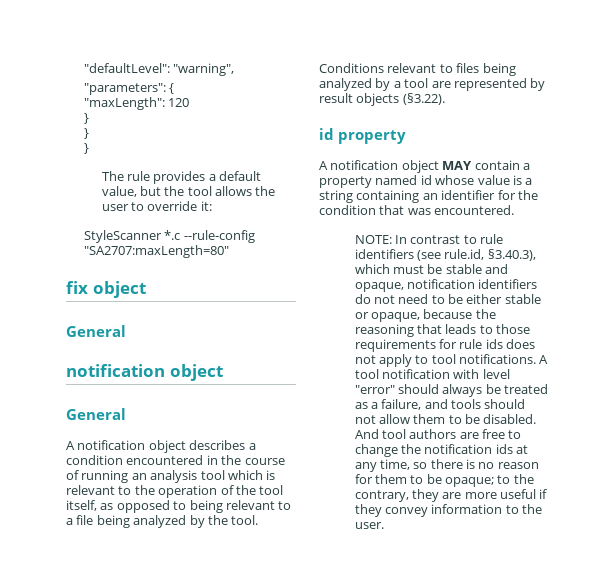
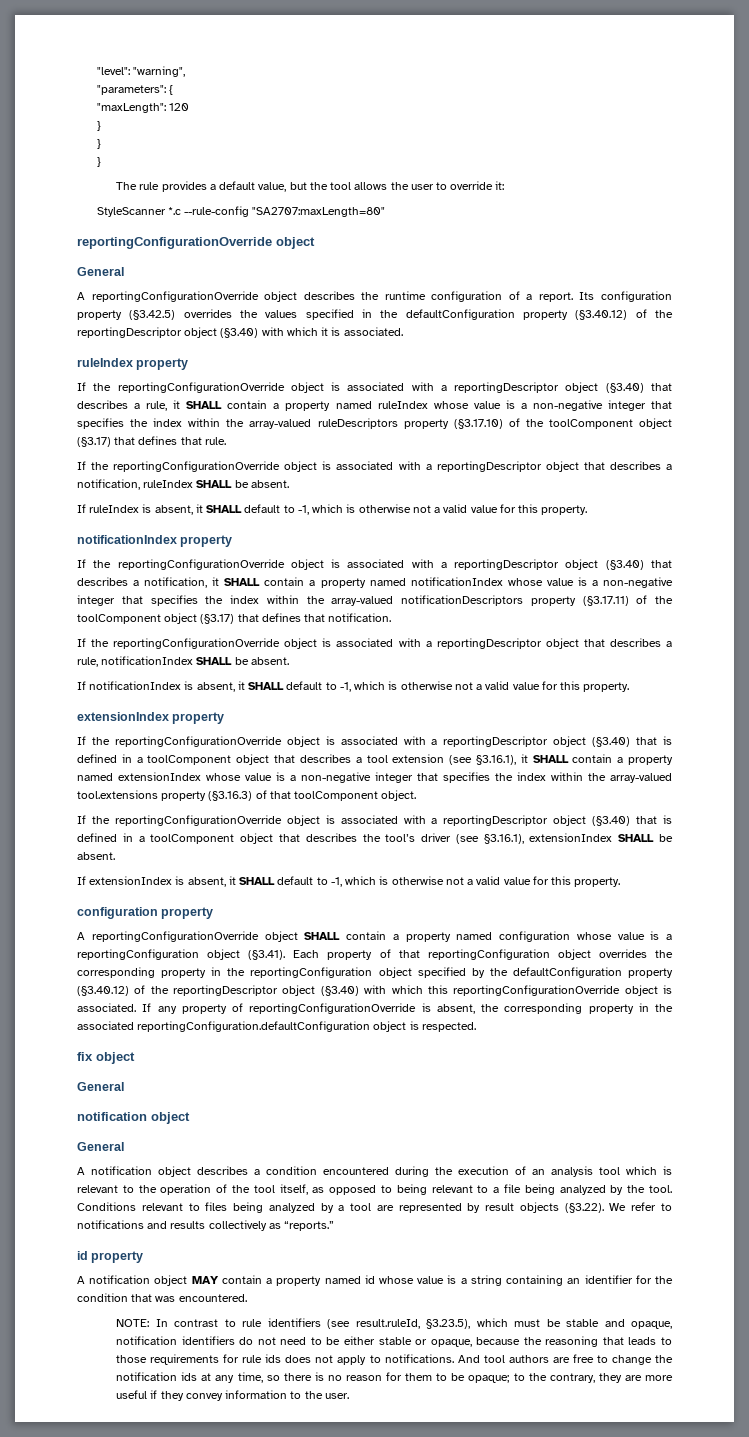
- "defaultLevel": "warning",
+ "level": "warning",
  StyleScanner *.c --rule-config "SA2707:maxLength=80"
+ reportingConfigurationOverride object
+ General
+ A reportingConfigurationOverride object describes the runtime configuration of a report. Its configuration property (§3.42.5) overrides the values specified in the defaultConfiguration property (§3.40.12) of the reportingDescriptor object (§3.40) with which it is associated.
+ ruleIndex property
+ If the reportingConfigurationOverride object is associated with a reportingDescriptor object (§3.40) that describes a rule, it SHALL contain a property named ruleIndex whose value is a non-negative integer that specifies the index within the array-valued ruleDescriptors property (§3.17.10) of the toolComponent object (§3.17) that defines that rule.
+ If the reportingConfigurationOverride object is associated with a reportingDescriptor object that describes a notification, ruleIndex SHALL be absent.
+ If ruleIndex is absent, it SHALL default to -1, which is otherwise not a valid value for this property.
+ notificationIndex property
+ If the reportingConfigurationOverride object is associated with a reportingDescriptor object (§3.40) that describes a notification, it SHALL contain a property named notificationIndex whose value is a non-negative integer that specifies the index within the array-valued notificationDescriptors property (§3.17.11) of the toolComponent object (§3.17) that defines that notification.
+ If the reportingConfigurationOverride object is associated with a reportingDescriptor object that describes a rule, notificationIndex SHALL be absent.
+ If notificationIndex is absent, it SHALL default to -1, which is otherwise not a valid value for this property.
+ extensionIndex property
+ If the reportingConfigurationOverride object is associated with a reportingDescriptor object (§3.40) that is defined in a toolComponent object that describes a tool extension (see §3.16.1), it SHALL contain a property named extensionIndex whose value is a non-negative integer that specifies the index within the array-valued tool.extensions property (§3.16.3) of that toolComponent object.
+ If the reportingConfigurationOverride object is associated with a reportingDescriptor object (§3.40) that is defined in a toolComponent object that describes the tool’s driver (see §3.16.1), extensionIndex SHALL be absent.
+ If extensionIndex is absent, it SHALL default to -1, which is otherwise not a valid value for this property.
+ configuration property
+ A reportingConfigurationOverride object SHALL contain a property named configuration whose value is a reportingConfiguration object (§3.41). Each property of that reportingConfiguration object overrides the corresponding property in the reportingConfiguration object specified by the defaultConfiguration property (§3.40.12) of the reportingDescriptor object (§3.40) with which this reportingConfigurationOverride object is associated. If any property of reportingConfigurationOverride is absent, the corresponding property in the associated reportingConfiguration.defaultConfiguration object is respected.
- A notification object describes a condition encountered in the course of running an analysis tool which is relevant to the operation of the tool itself, as opposed to being relevant to a file being analyzed by the tool.
+ A notification object describes a condition encountered during the execution of an analysis tool which is relevant to the operation of the tool itself, as opposed to being relevant to a file being analyzed by the tool.
- Conditions relevant to files being analyzed by a tool are represented by result objects (§3.22).
+ Conditions relevant to files being analyzed by a tool are represented by result objects (§3.22). We refer to notifications and results collectively as “reports.”
- NOTE: In contrast to rule identifiers (see rule.id, §3.40.3), which must be stable and opaque, notification identifiers do not need to be either stable or opaque, because the reasoning that leads to those requirements for rule ids does not apply to tool notifications. A tool notification with level "error" should always be treated as a failure, and tools should not allow them to be disabled.
+ NOTE: In contrast to rule identifiers (see result.ruleId, §3.23.5), which must be stable and opaque, notification identifiers do not need to be either stable or opaque, because the reasoning that leads to those requirements for rule ids does not apply to notifications.

